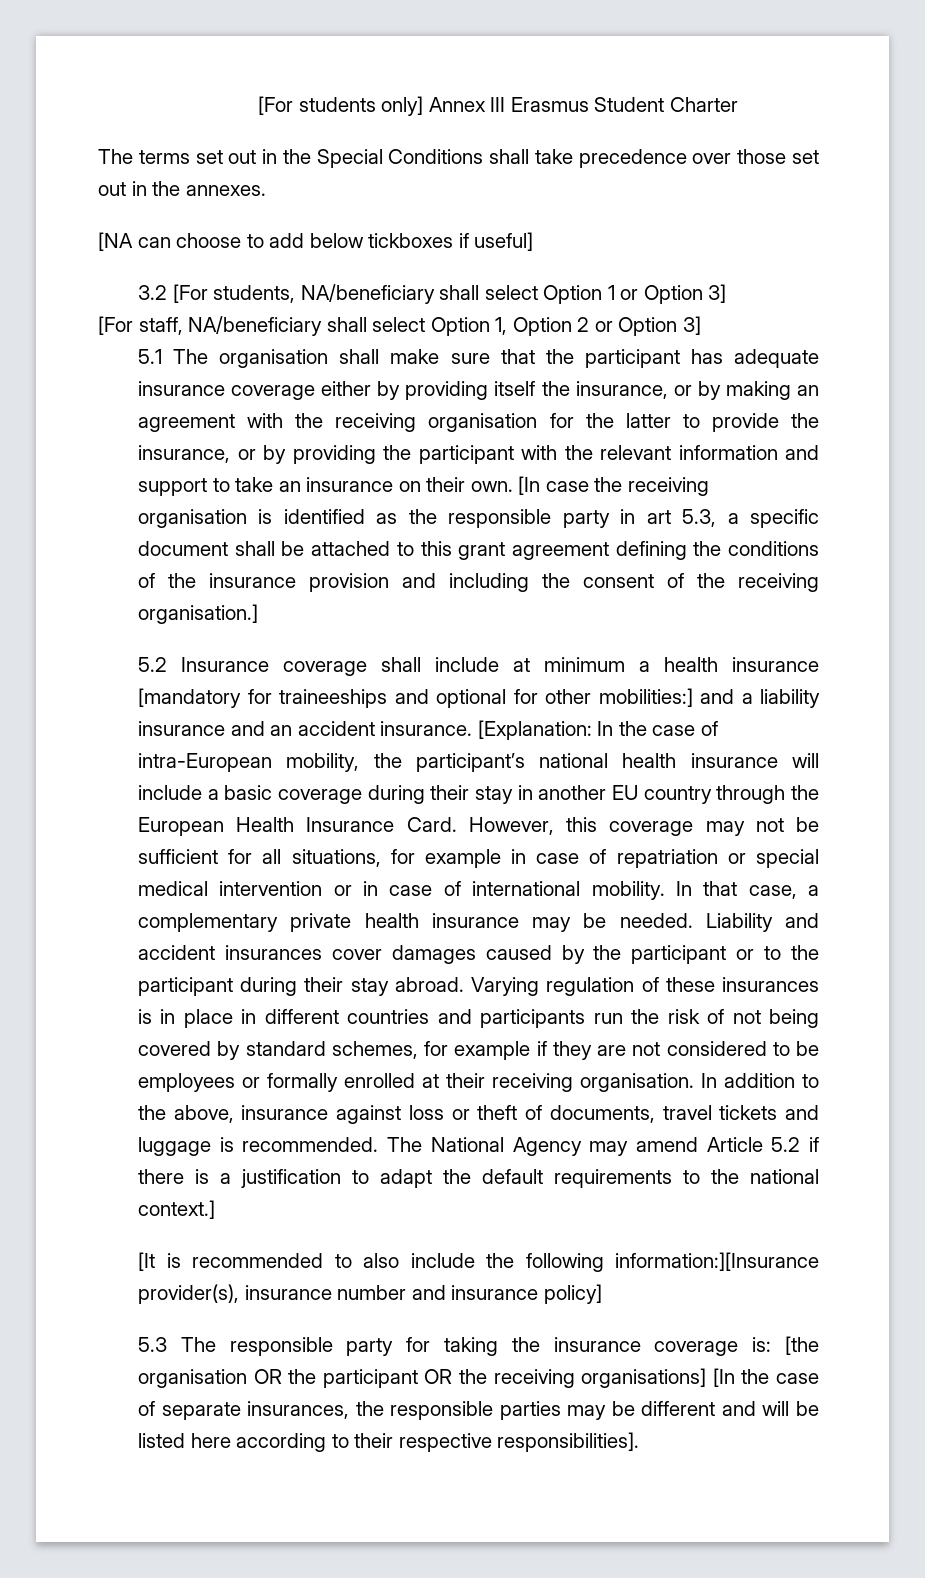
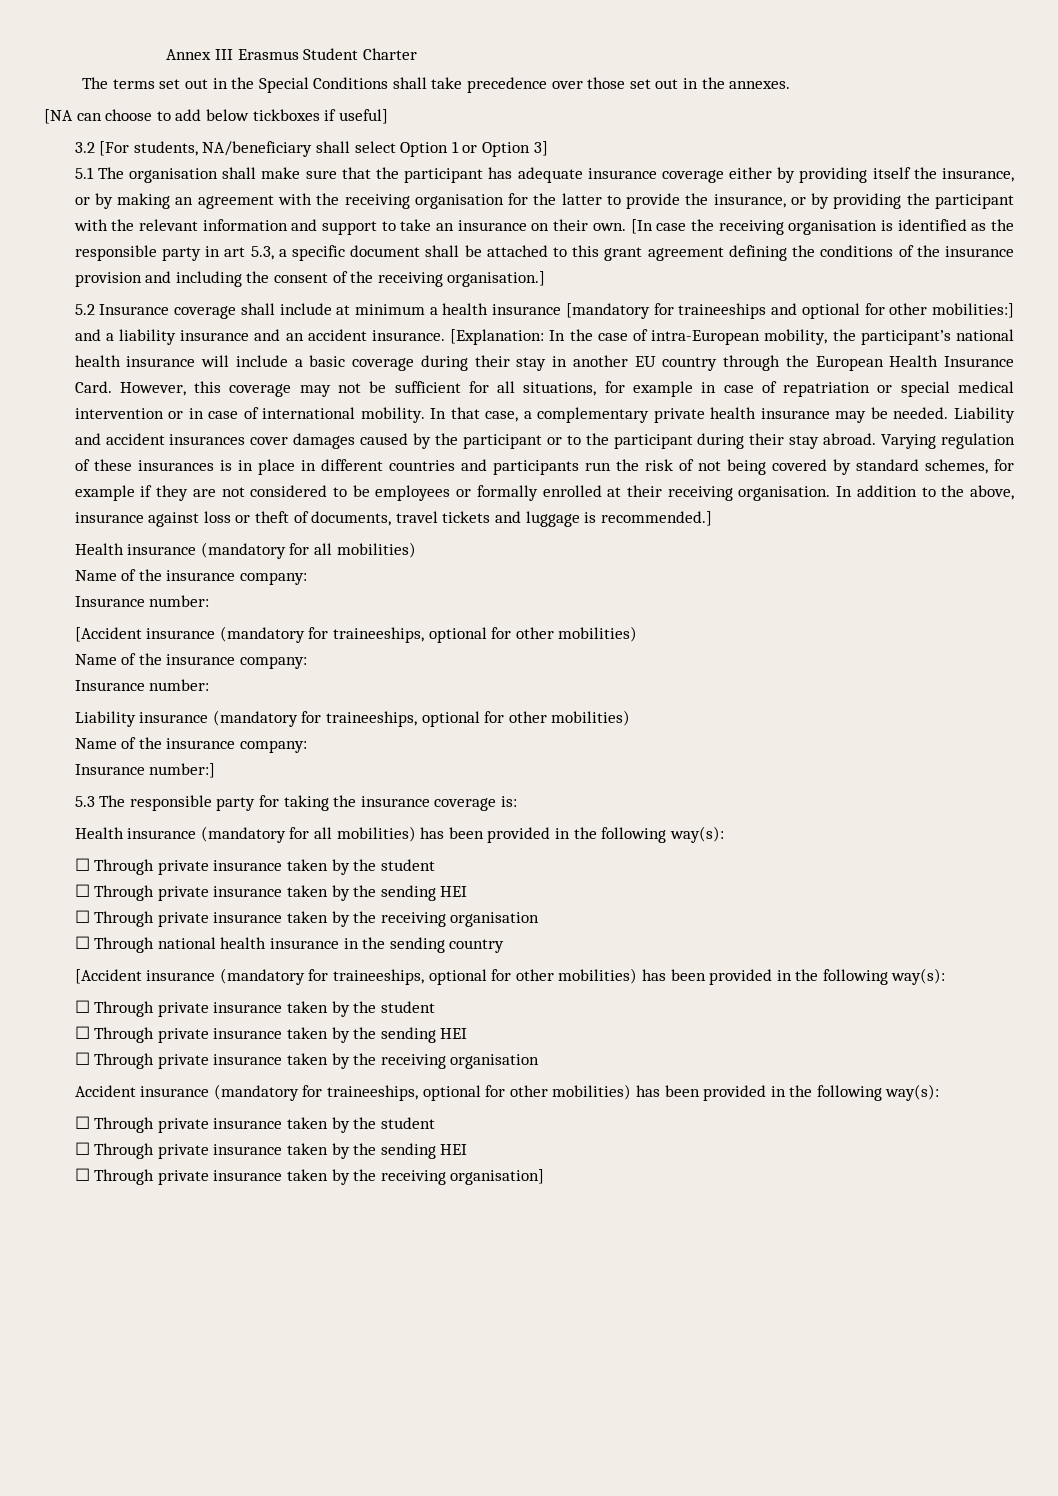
- [For students only] Annex III Erasmus Student Charter
+ Annex III Erasmus Student Charter
- [For staff, NA/beneficiary shall select Option 1, Option 2 or Option 3]
- In addition to the above, insurance against loss or theft of documents, travel tickets and luggage is recommended. The National Agency may amend Article 5.2 if there is a justification to adapt the default requirements to the national context.]
- [It is recommended to also include the following information:][Insurance provider(s), insurance number and insurance policy]
+ In addition to the above, insurance against loss or theft of documents, travel tickets and luggage is recommended.]
+ Health insurance (mandatory for all mobilities)
+ Name of the insurance company:
+ Insurance number:
+ [Accident insurance (mandatory for traineeships, optional for other mobilities)
+ Name of the insurance company:
+ Insurance number:
+ Liability insurance (mandatory for traineeships, optional for other mobilities)
+ Name of the insurance company:
+ Insurance number:]
- 5.3 The responsible party for taking the insurance coverage is: [the organisation OR the participant OR the receiving organisations] [In the case of separate insurances, the responsible parties may be different and will be listed here according to their respective responsibilities].
+ 5.3 The responsible party for taking the insurance coverage is:
+ Health insurance (mandatory for all mobilities) has been provided in the following way(s):
+ ☐ Through private insurance taken by the student
+ ☐ Through private insurance taken by the sending HEI
+ ☐ Through private insurance taken by the receiving organisation
+ ☐ Through national health insurance in the sending country
+ [Accident insurance (mandatory for traineeships, optional for other mobilities) has been provided in the following way(s):
+ ☐ Through private insurance taken by the student
+ ☐ Through private insurance taken by the sending HEI
+ ☐ Through private insurance taken by the receiving organisation
+ Accident insurance (mandatory for traineeships, optional for other mobilities) has been provided in the following way(s):
+ ☐ Through private insurance taken by the student
+ ☐ Through private insurance taken by the sending HEI
+ ☐ Through private insurance taken by the receiving organisation]

